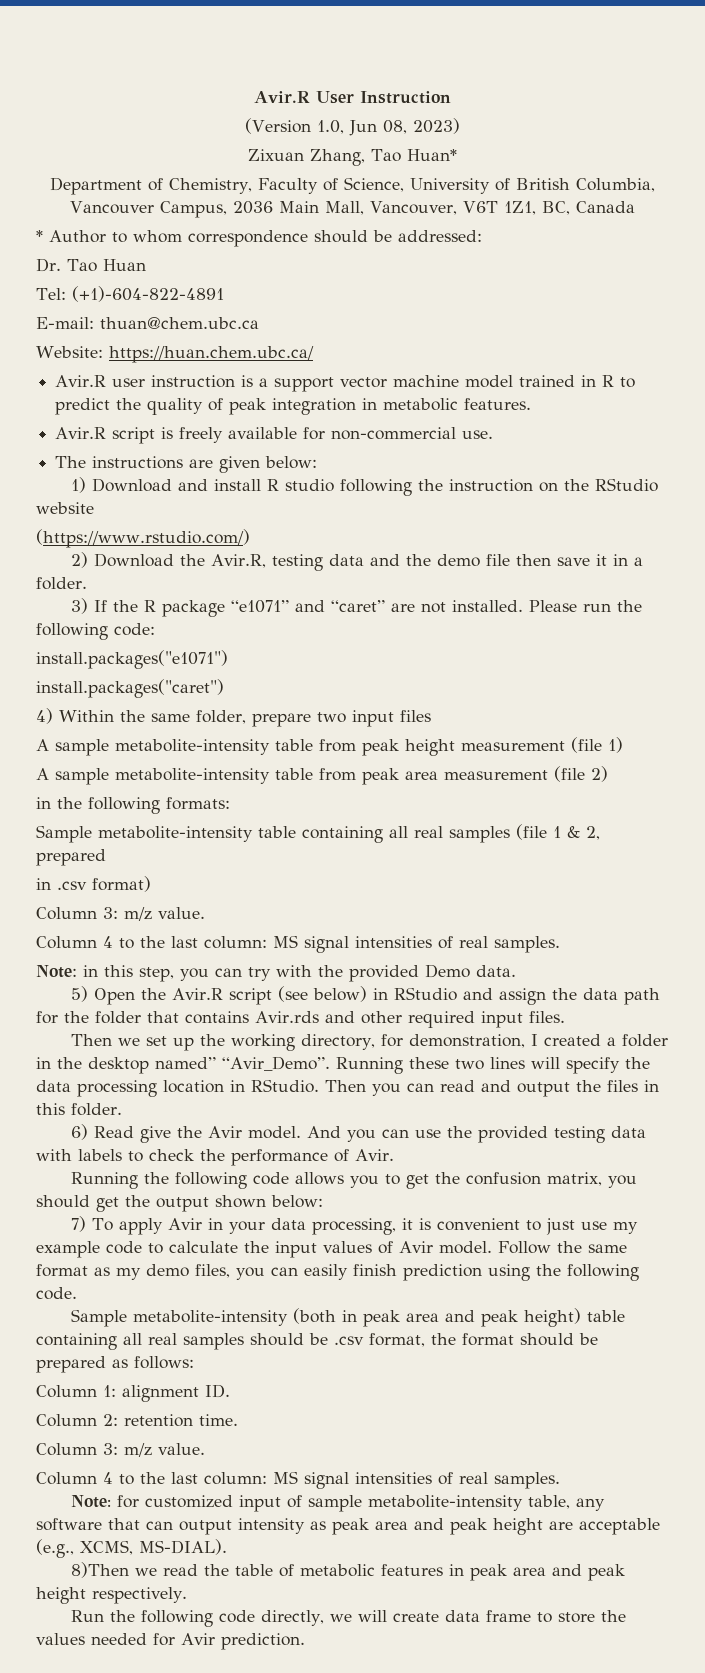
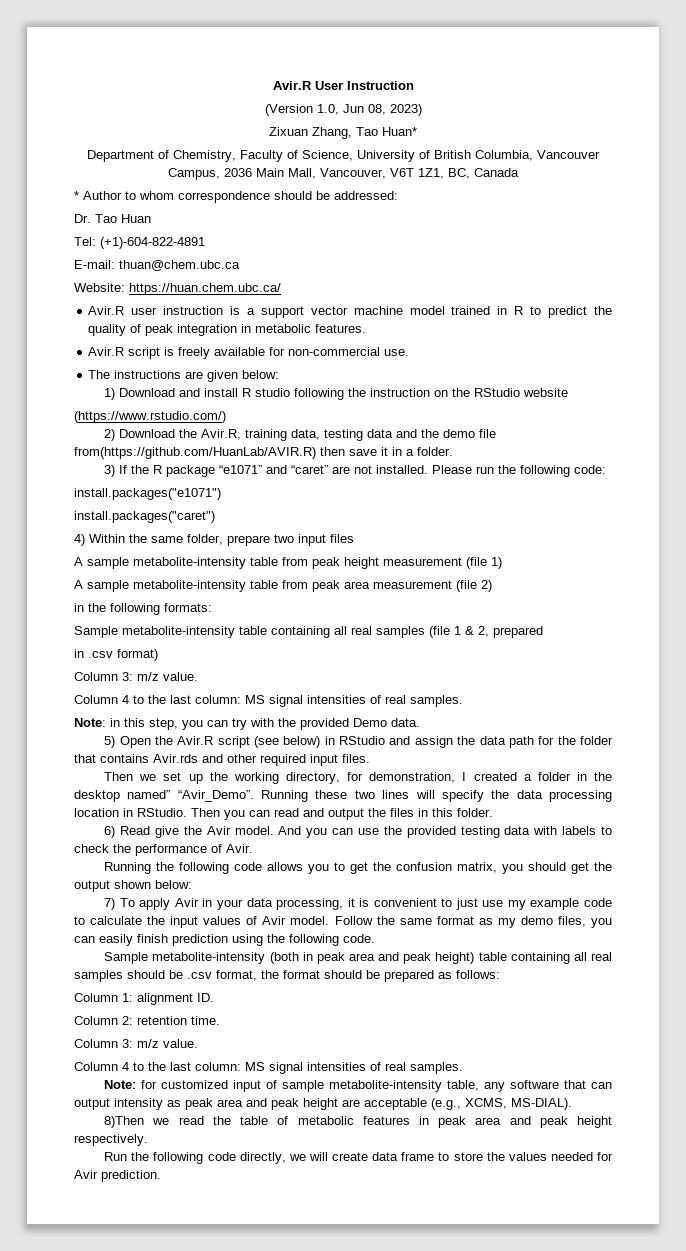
- 2) Download the Avir.R, testing data and the demo file then save it in a folder.
+ 2) Download the Avir.R, training data, testing data and the demo file from(https://github.com/HuanLab/AVIR.R) then save it in a folder.

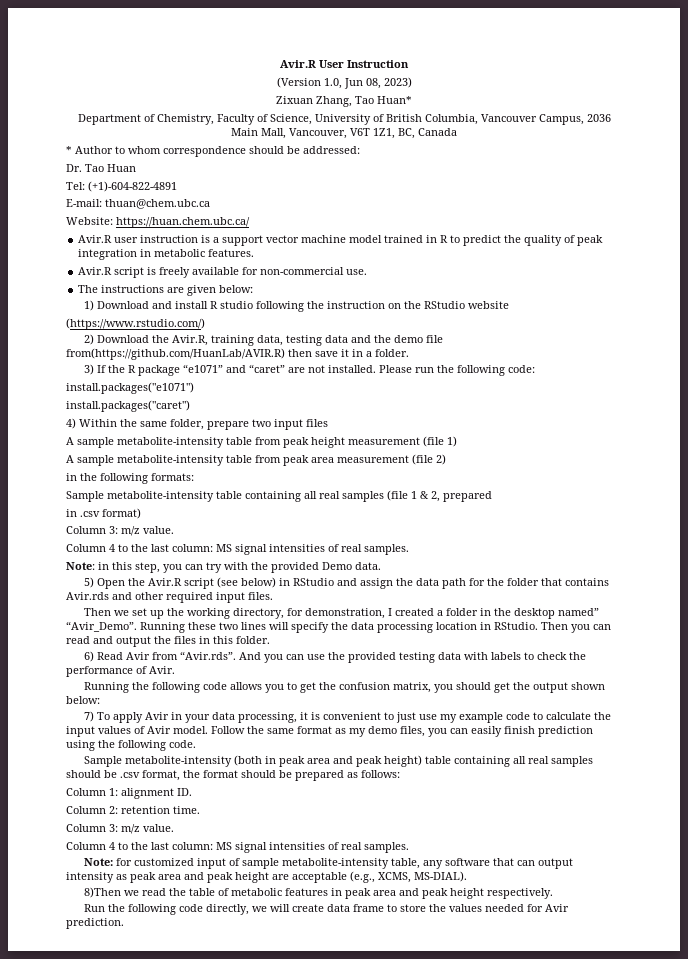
- 6) Read give the Avir model. And you can use the provided testing data with labels to check the performance of Avir.
+ 6) Read Avir from “Avir.rds”. And you can use the provided testing data with labels to check the performance of Avir.

